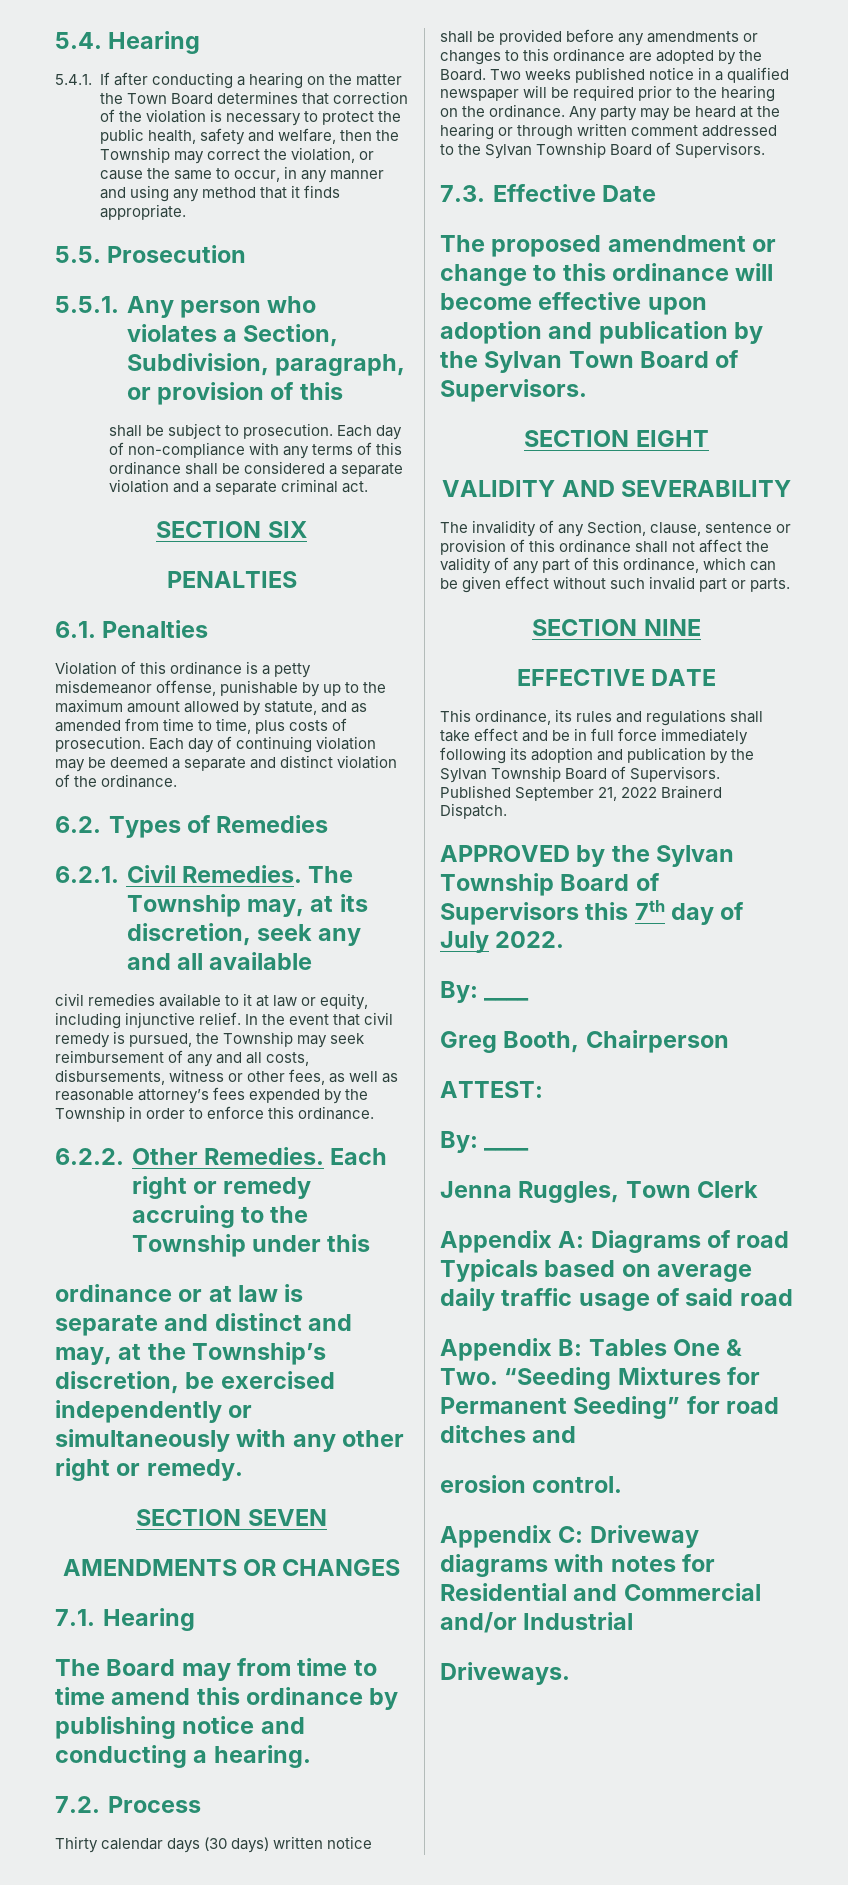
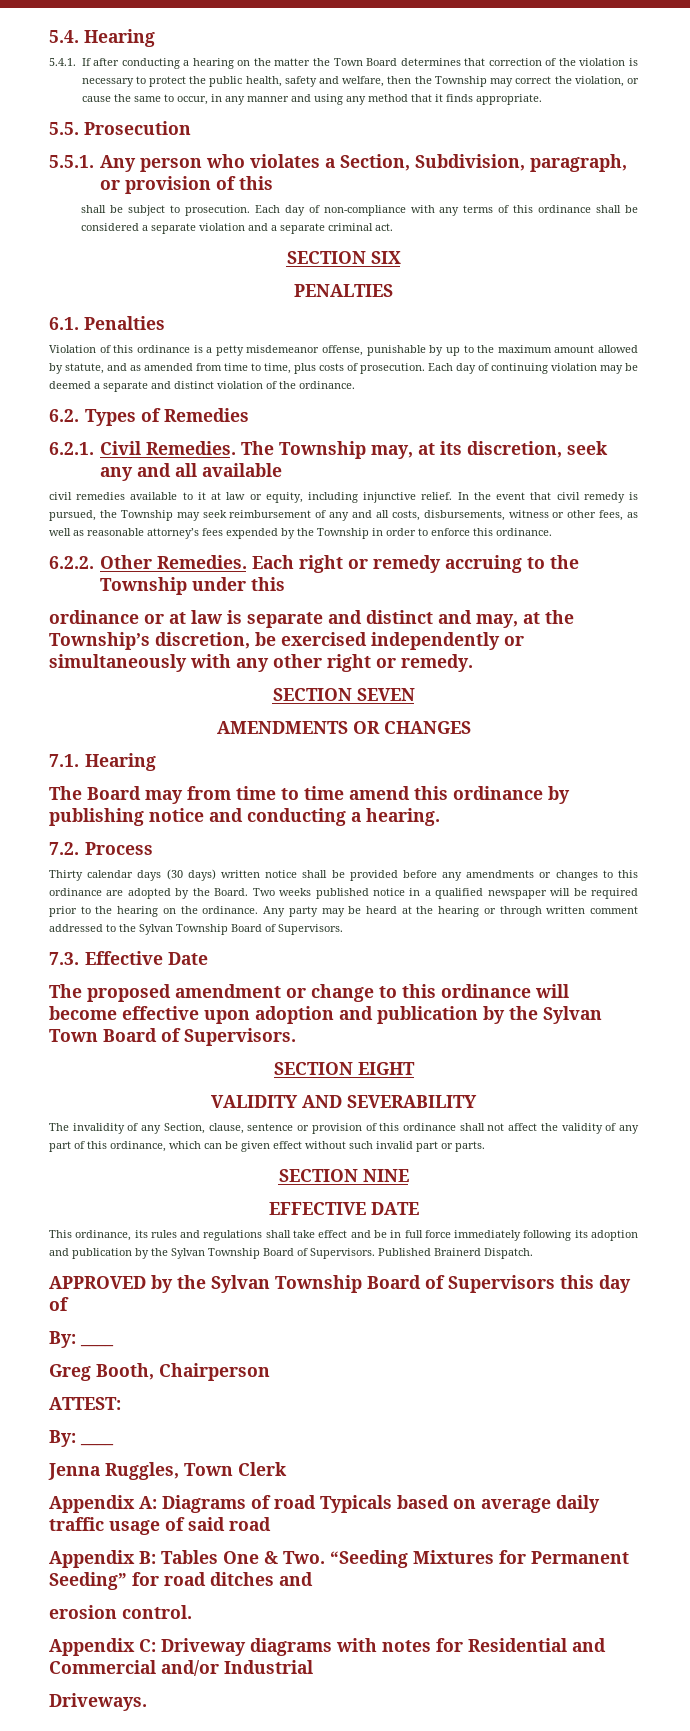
- Published September 21, 2022 Brainerd Dispatch.
+ Published Brainerd Dispatch.
- APPROVED by the Sylvan Township Board of Supervisors this 7th day of July 2022.
+ APPROVED by the Sylvan Township Board of Supervisors this day of

